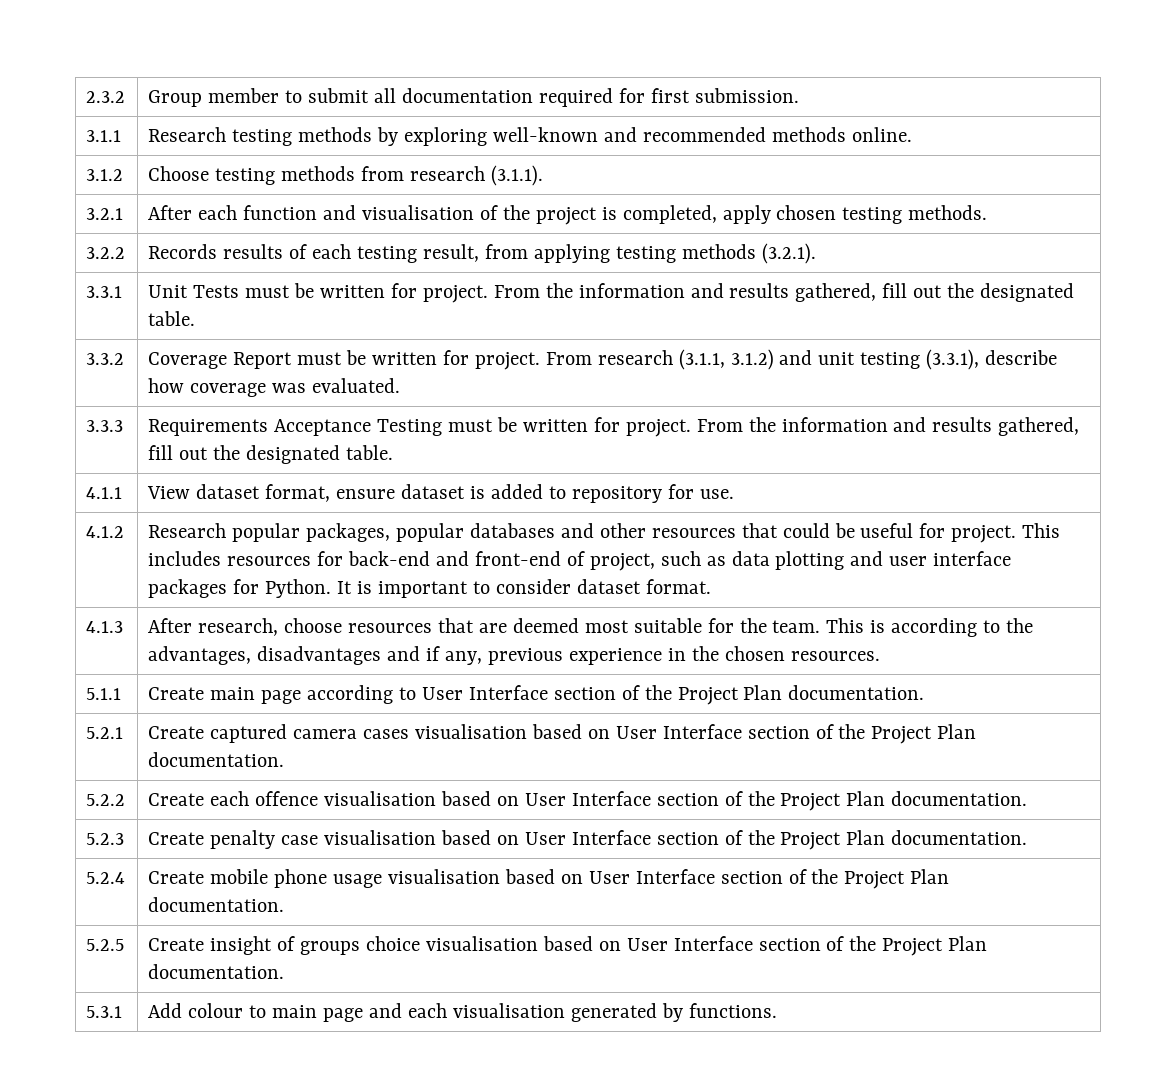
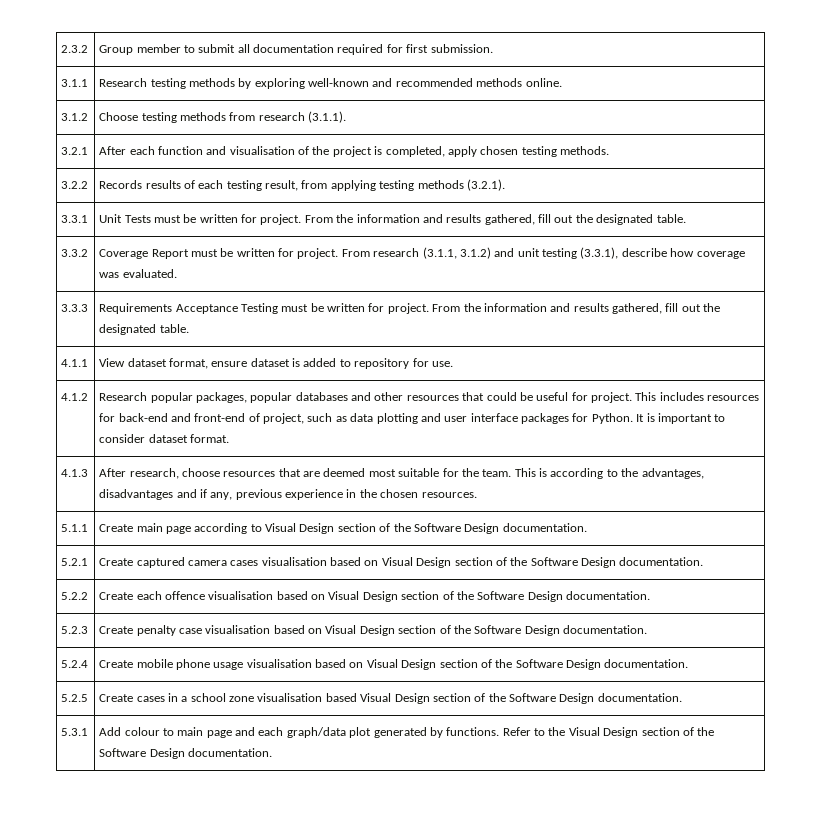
- 5.1.1 | Create main page according to User Interface section of the Project Plan documentation.
+ 5.1.1 | Create main page according to Visual Design section of the Software Design documentation.
- 5.2.1 | Create captured camera cases visualisation based on User Interface section of the Project Plan documentation.
+ 5.2.1 | Create captured camera cases visualisation based on Visual Design section of the Software Design documentation.
- 5.2.2 | Create each offence visualisation based on User Interface section of the Project Plan documentation.
+ 5.2.2 | Create each offence visualisation based on Visual Design section of the Software Design documentation.
- 5.2.3 | Create penalty case visualisation based on User Interface section of the Project Plan documentation.
+ 5.2.3 | Create penalty case visualisation based on Visual Design section of the Software Design documentation.
- 5.2.4 | Create mobile phone usage visualisation based on User Interface section of the Project Plan documentation.
+ 5.2.4 | Create mobile phone usage visualisation based on Visual Design section of the Software Design documentation.
- 5.2.5 | Create insight of groups choice visualisation based on User Interface section of the Project Plan documentation.
+ 5.2.5 | Create cases in a school zone visualisation based Visual Design section of the Software Design documentation.
- 5.3.1 | Add colour to main page and each visualisation generated by functions.
+ 5.3.1 | Add colour to main page and each graph/data plot generated by functions. Refer to the Visual Design section of the Software Design documentation.

